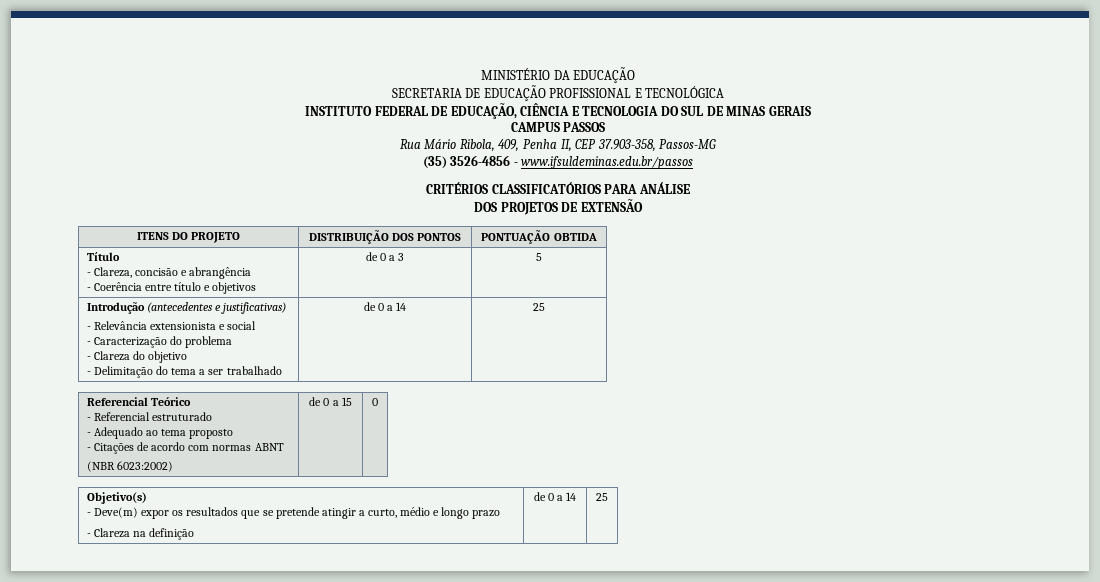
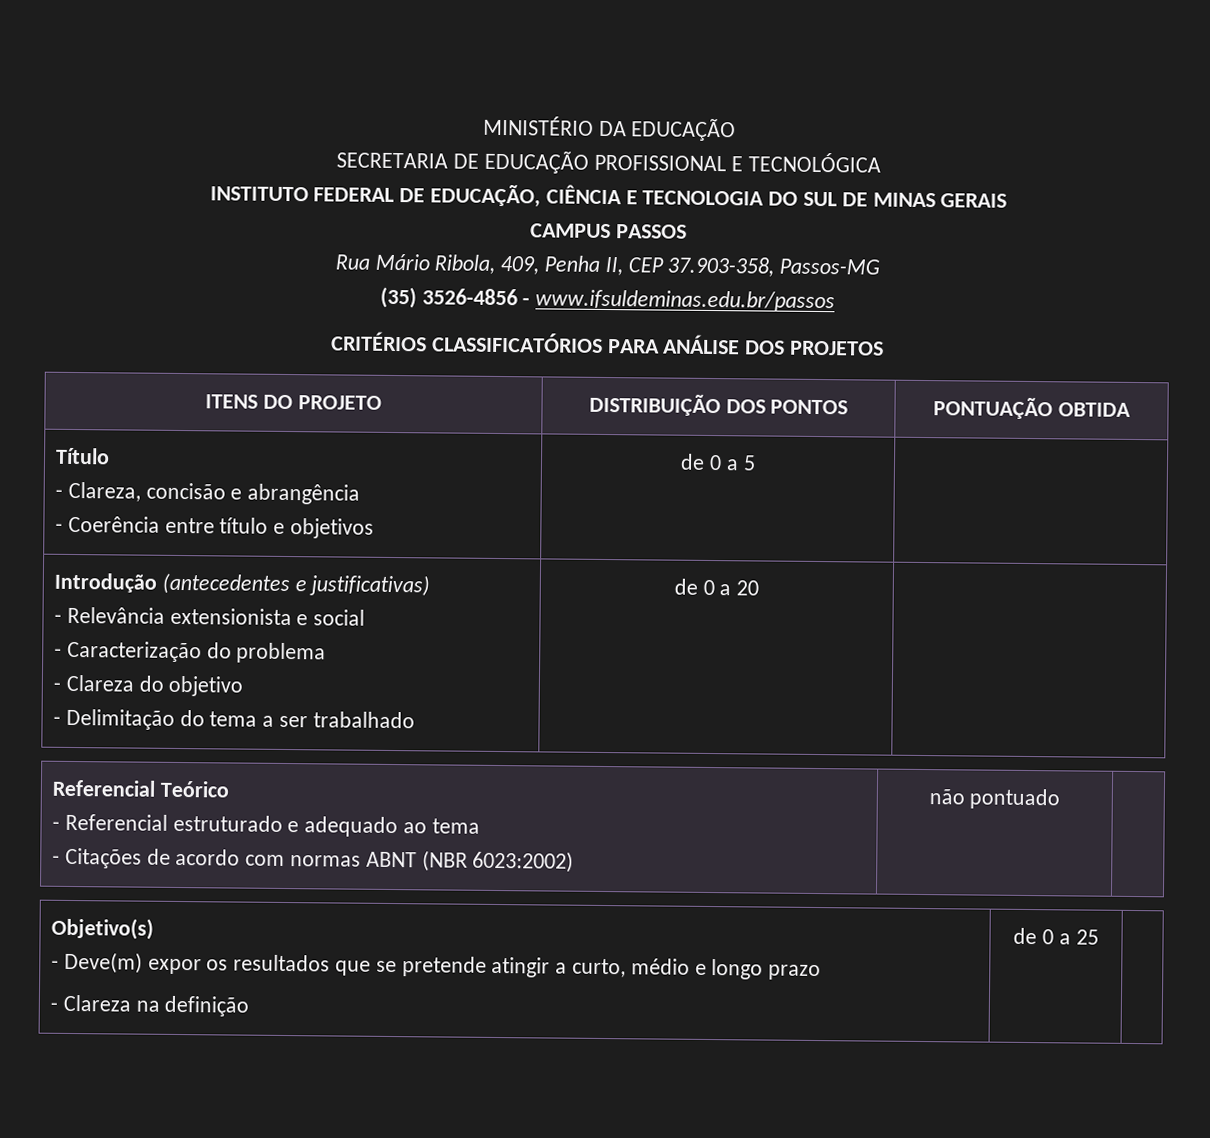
- CRITÉRIOS CLASSIFICATÓRIOS PARA ANÁLISE
- DOS PROJETOS DE EXTENSÃO
+ CRITÉRIOS CLASSIFICATÓRIOS PARA ANÁLISE DOS PROJETOS
  Título
  - Clareza, concisão e abrangência
- - Coerência entre título e objetivos | de 0 a 3 | 5
+ - Coerência entre título e objetivos | de 0 a 5 |
  Introdução (antecedentes e justificativas)
  - Relevância extensionista e social
  - Caracterização do problema
  - Clareza do objetivo
- - Delimitação do tema a ser trabalhado | de 0 a 14 | 25
+ - Delimitação do tema a ser trabalhado | de 0 a 20 |
  Referencial Teórico
- - Referencial estruturado
- - Adequado ao tema proposto
- - Citações de acordo com normas ABNT
- (NBR 6023:2002) | de 0 a 15 | 0
+ - Referencial estruturado e adequado ao tema
+ - Citações de acordo com normas ABNT (NBR 6023:2002) | não pontuado |
  Objetivo(s)
  - Deve(m) expor os resultados que se pretende atingir a curto, médio e longo prazo
- - Clareza na definição | de 0 a 14 | 25
+ - Clareza na definição | de 0 a 25 |

